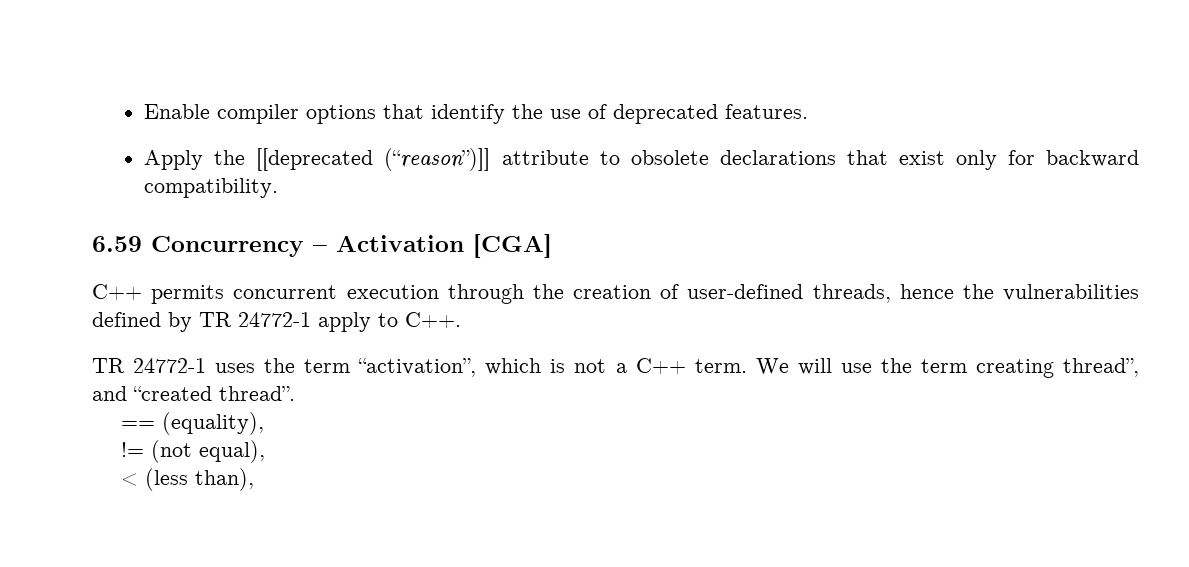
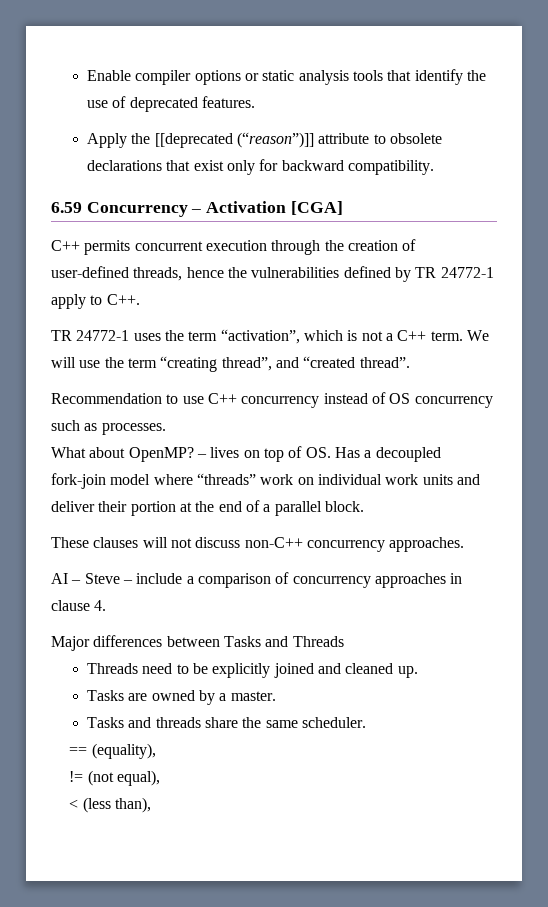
- Enable compiler options that identify the use of deprecated features.
+ Enable compiler options or static analysis tools that identify the use of deprecated features.
- We will use the term creating thread”, and “created thread”.
+ We will use the term “creating thread”, and “created thread”.
+ Recommendation to use C++ concurrency instead of OS concurrency such as processes.
+ What about OpenMP? – lives on top of OS. Has a decoupled fork-join model where “threads” work on individual work units and deliver their portion at the end of a parallel block.
+ These clauses will not discuss non-C++ concurrency approaches.
+ AI – Steve – include a comparison of concurrency approaches in clause 4.
+ Major differences between Tasks and Threads
+ Threads need to be explicitly joined and cleaned up.
+ Tasks are owned by a master.
+ Tasks and threads share the same scheduler.

